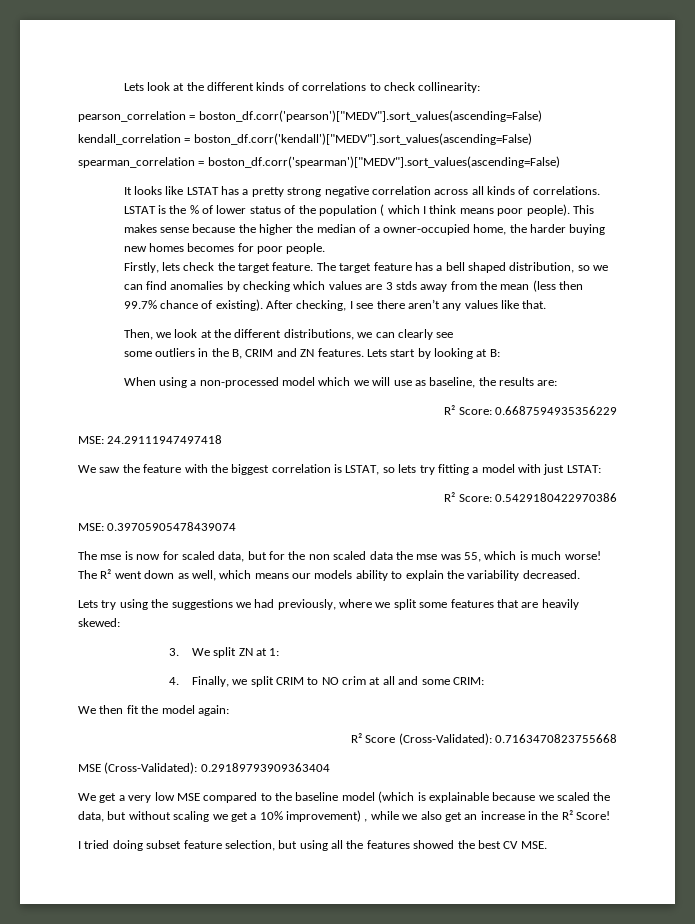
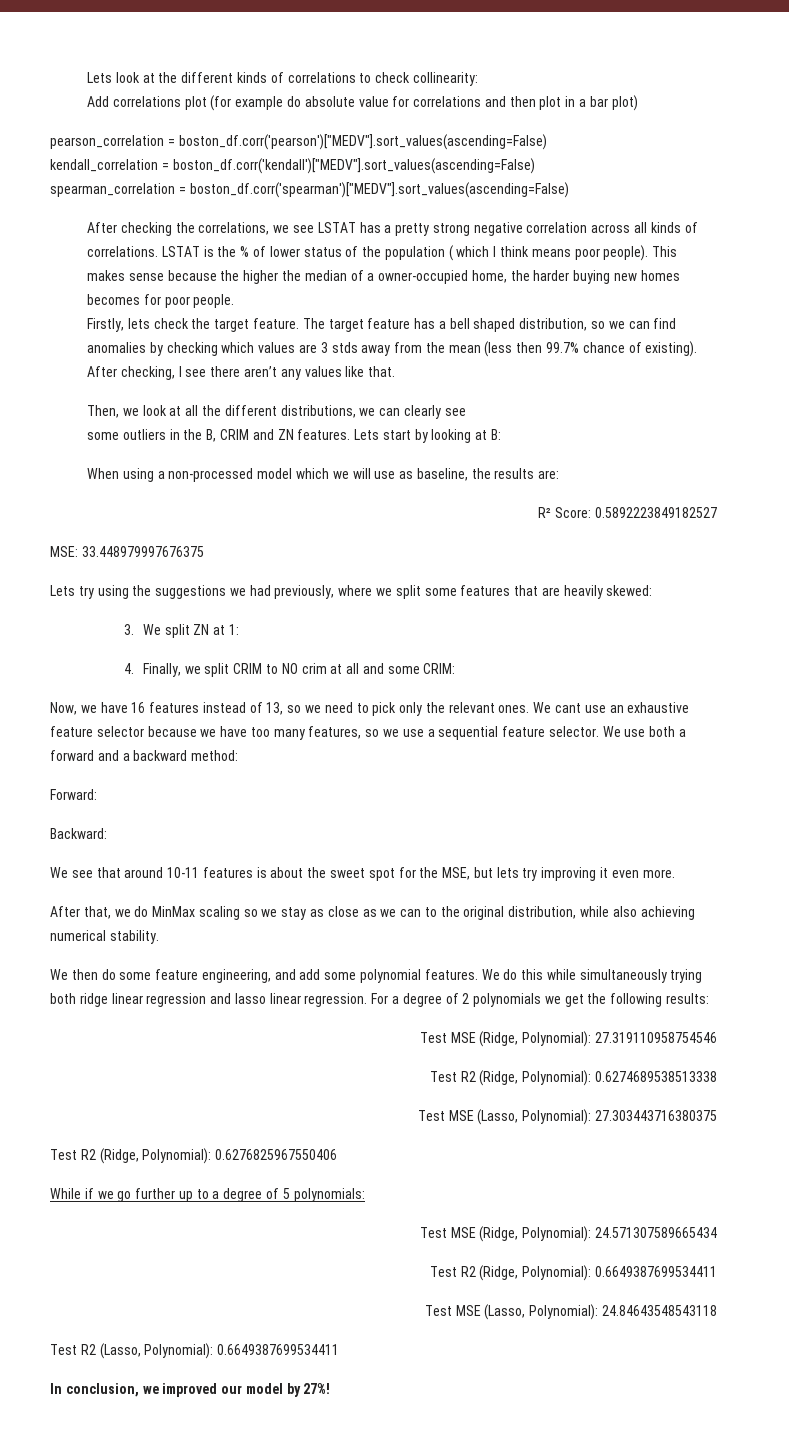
+ Add correlations plot (for example do absolute value for correlations and then plot in a bar plot)
- It looks like LSTAT has a pretty strong negative correlation across all kinds of correlations.
+ After checking the correlations, we see LSTAT has a pretty strong negative correlation across all kinds of correlations.
- Then, we look at the different distributions, we can clearly see
+ Then, we look at all the different distributions, we can clearly see
- R² Score: 0.6687594935356229
- MSE: 24.29111947497418
- We saw the feature with the biggest correlation is LSTAT, so lets try fitting a model with just LSTAT:
- R² Score: 0.5429180422970386
- MSE: 0.39705905478439074
- The mse is now for scaled data, but for the non scaled data the mse was 55, which is much worse! The R² went down as well, which means our models ability to explain the variability decreased.
+ R² Score: 0.5892223849182527
+ MSE: 33.448979997676375
- We then fit the model again:
- R² Score (Cross-Validated): 0.7163470823755668
- MSE (Cross-Validated): 0.29189793909363404
- We get a very low MSE compared to the baseline model (which is explainable because we scaled the data, but without scaling we get a 10% improvement) , while we also get an increase in the R² Score!
- I tried doing subset feature selection, but using all the features showed the best CV MSE.
+ Now, we have 16 features instead of 13, so we need to pick only the relevant ones. We cant use an exhaustive feature selector because we have too many features, so we use a sequential feature selector. We use both a forward and a backward method:
+ Forward:
+ Backward:
+ We see that around 10-11 features is about the sweet spot for the MSE, but lets try improving it even more.
+ After that, we do MinMax scaling so we stay as close as we can to the original distribution, while also achieving numerical stability.
+ We then do some feature engineering, and add some polynomial features. We do this while simultaneously trying both ridge linear regression and lasso linear regression. For a degree of 2 polynomials we get the following results:
+ Test MSE (Ridge, Polynomial): 27.319110958754546
+ Test R2 (Ridge, Polynomial): 0.6274689538513338
+ Test MSE (Lasso, Polynomial): 27.303443716380375
+ Test R2 (Ridge, Polynomial): 0.6276825967550406
+ While if we go further up to a degree of 5 polynomials:
+ Test MSE (Ridge, Polynomial): 24.571307589665434
+ Test R2 (Ridge, Polynomial): 0.6649387699534411
+ Test MSE (Lasso, Polynomial): 24.84643548543118
+ Test R2 (Lasso, Polynomial): 0.6649387699534411
+ In conclusion, we improved our model by 27%!

